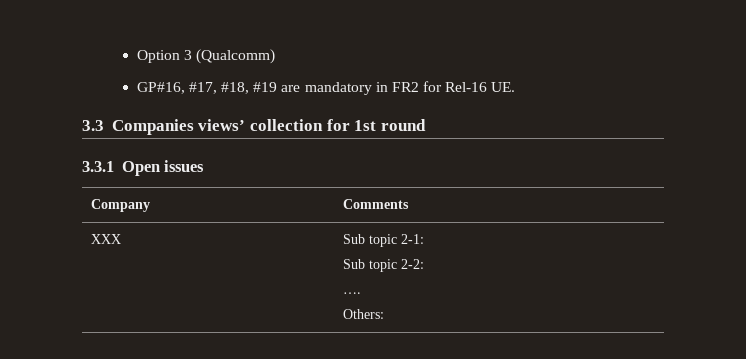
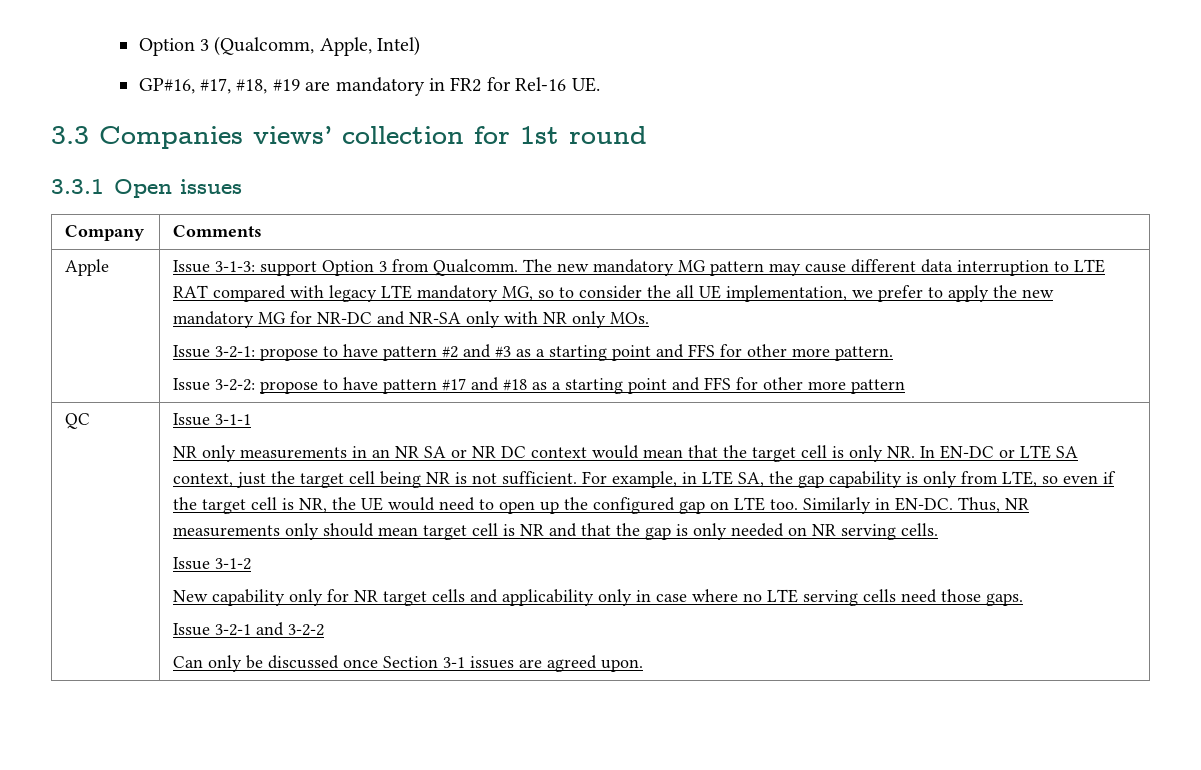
- Option 3 (Qualcomm)
+ Option 3 (Qualcomm, Apple, Intel)
- XXX | Sub topic 2-1:
- Sub topic 2-2:
- ….
- Others:
+ Apple | Issue 3-1-3: support Option 3 from Qualcomm. The new mandatory MG pattern may cause different data interruption to LTE RAT compared with legacy LTE mandatory MG, so to consider the all UE implementation, we prefer to apply the new mandatory MG for NR-DC and NR-SA only with NR only MOs.
+ Issue 3-2-1: propose to have pattern #2 and #3 as a starting point and FFS for other more pattern.
+ Issue 3-2-2: propose to have pattern #17 and #18 as a starting point and FFS for other more pattern
+ QC | Issue 3-1-1
+ NR only measurements in an NR SA or NR DC context would mean that the target cell is only NR. In EN-DC or LTE SA context, just the target cell being NR is not sufficient. For example, in LTE SA, the gap capability is only from LTE, so even if the target cell is NR, the UE would need to open up the configured gap on LTE too. Similarly in EN-DC. Thus, NR measurements only should mean target cell is NR and that the gap is only needed on NR serving cells.
+ Issue 3-1-2
+ New capability only for NR target cells and applicability only in case where no LTE serving cells need those gaps.
+ Issue 3-2-1 and 3-2-2
+ Can only be discussed once Section 3-1 issues are agreed upon.

